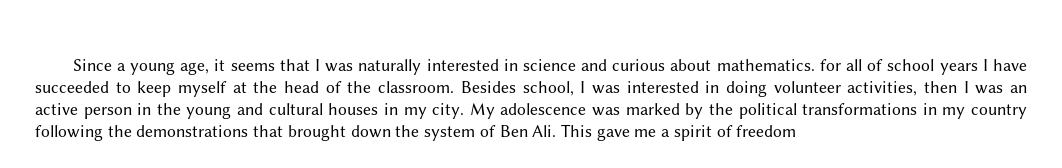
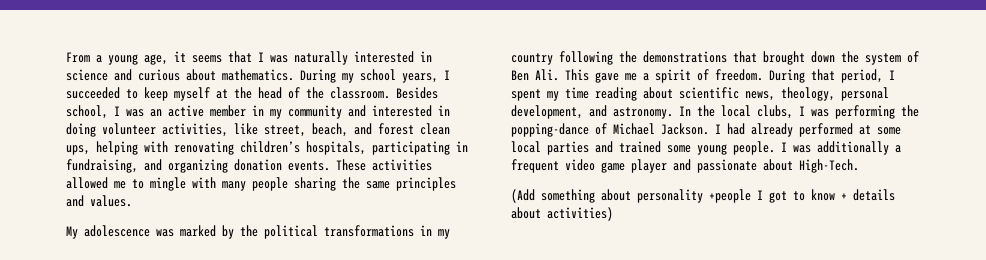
- Since a young age, it seems that I was naturally interested in science and curious about mathematics. for all of school years I have succeeded to keep myself at the head of the classroom.
+ From a young age, it seems that I was naturally interested in science and curious about mathematics. During my school years, I succeeded to keep myself at the head of the classroom.
- Besides school, I was interested in doing volunteer activities, then I was an active person in the young and cultural houses in my city. My adolescence was marked by the political transformations in my country following the demonstrations that brought down the system of Ben Ali. This gave me a spirit of freedom
+ Besides school, I was an active member in my community and interested in doing volunteer activities, like street, beach, and forest clean ups, helping with renovating children’s hospitals, participating in fundraising, and organizing donation events. These activities allowed me to mingle with many people sharing the same principles and values.
+ My adolescence was marked by the political transformations in my country following the demonstrations that brought down the system of Ben Ali. This gave me a spirit of freedom. During that period, I spent my time reading about scientific news, theology, personal development, and astronomy. In the local clubs, I was performing the popping-dance of Michael Jackson. I had already performed at some local parties and trained some young people. I was additionally a frequent video game player and passionate about High-Tech.
+ (Add something about personality +people I got to know + details about activities)

